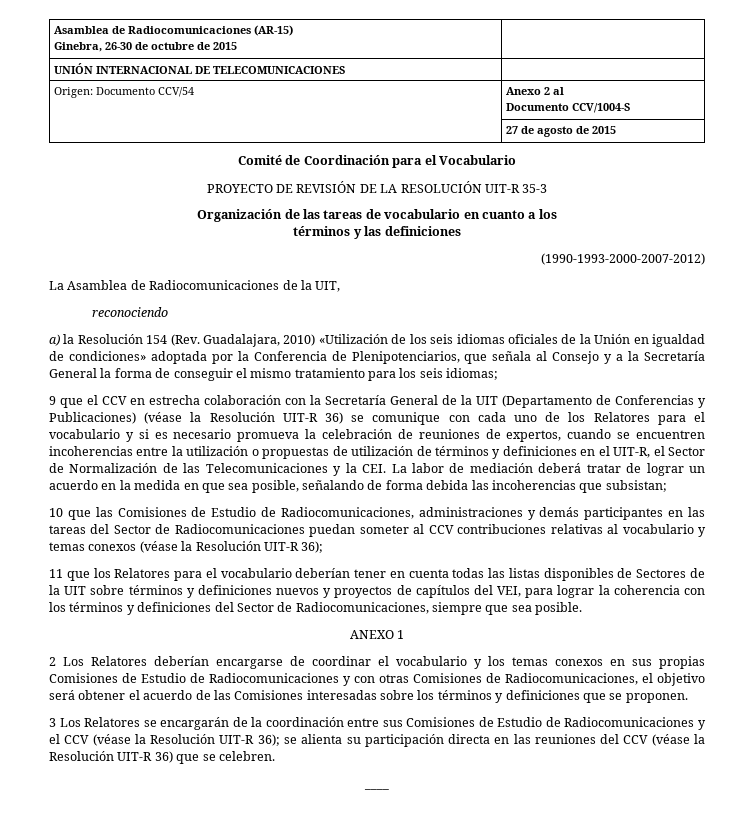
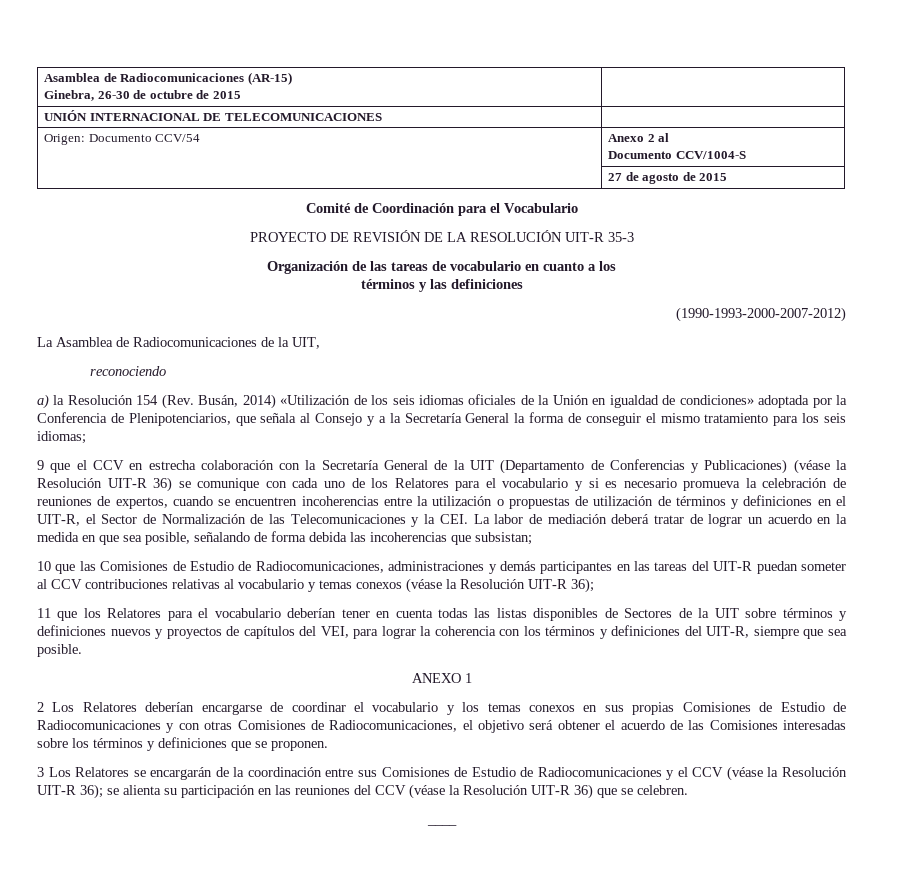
- a) la Resolución 154 (Rev. Guadalajara, 2010) «Utilización de los seis idiomas oficiales de la Unión en igualdad de condiciones» adoptada por la Conferencia de Plenipotenciarios, que señala al Consejo y a la Secretaría General la forma de conseguir el mismo tratamiento para los seis idiomas;
+ a) la Resolución 154 (Rev. Busán, 2014) «Utilización de los seis idiomas oficiales de la Unión en igualdad de condiciones» adoptada por la Conferencia de Plenipotenciarios, que señala al Consejo y a la Secretaría General la forma de conseguir el mismo tratamiento para los seis idiomas;
- 10 que las Comisiones de Estudio de Radiocomunicaciones, administraciones y demás participantes en las tareas del Sector de Radiocomunicaciones puedan someter al CCV contribuciones relativas al vocabulario y temas conexos (véase la Resolución UIT-R 36);
+ 10 que las Comisiones de Estudio de Radiocomunicaciones, administraciones y demás participantes en las tareas del UIT-R puedan someter al CCV contribuciones relativas al vocabulario y temas conexos (véase la Resolución UIT-R 36);
- 11 que los Relatores para el vocabulario deberían tener en cuenta todas las listas disponibles de Sectores de la UIT sobre términos y definiciones nuevos y proyectos de capítulos del VEI, para lograr la coherencia con los términos y definiciones del Sector de Radiocomunicaciones, siempre que sea posible.
+ 11 que los Relatores para el vocabulario deberían tener en cuenta todas las listas disponibles de Sectores de la UIT sobre términos y definiciones nuevos y proyectos de capítulos del VEI, para lograr la coherencia con los términos y definiciones del UIT-R, siempre que sea posible.
- 3 Los Relatores se encargarán de la coordinación entre sus Comisiones de Estudio de Radiocomunicaciones y el CCV (véase la Resolución UIT-R 36); se alienta su participación directa en las reuniones del CCV (véase la Resolución UIT-R 36) que se celebren.
+ 3 Los Relatores se encargarán de la coordinación entre sus Comisiones de Estudio de Radiocomunicaciones y el CCV (véase la Resolución UIT-R 36); se alienta su participación en las reuniones del CCV (véase la Resolución UIT-R 36) que se celebren.

